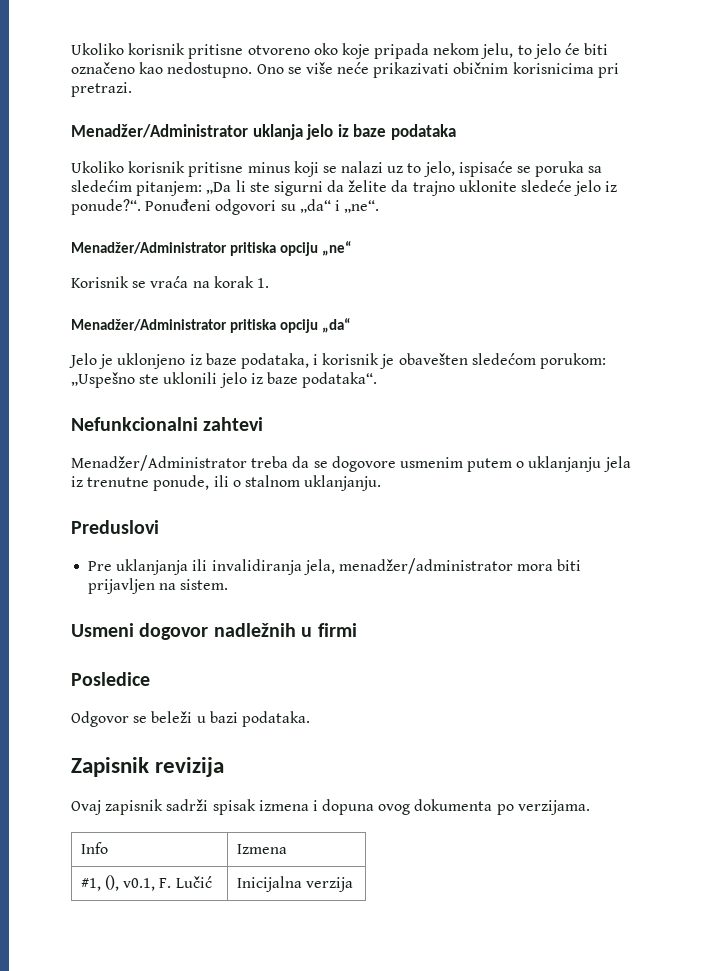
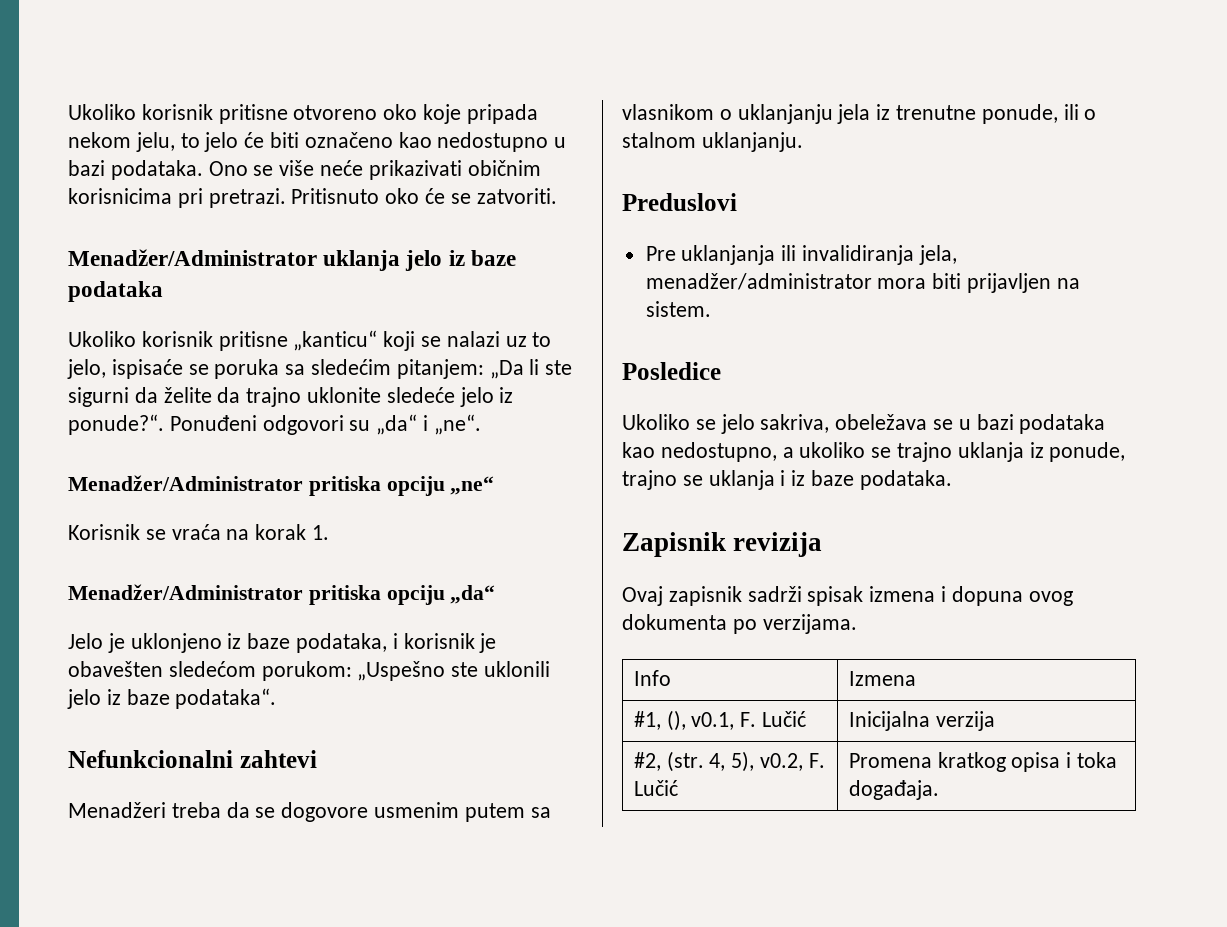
- Ukoliko korisnik pritisne otvoreno oko koje pripada nekom jelu, to jelo će biti označeno kao nedostupno.
+ Ukoliko korisnik pritisne otvoreno oko koje pripada nekom jelu, to jelo će biti označeno kao nedostupno u bazi podataka.
+ Pritisnuto oko će se zatvoriti.
- Ukoliko korisnik pritisne minus koji se nalazi uz to jelo, ispisaće se poruka sa sledećim pitanjem: „Da li ste sigurni da želite da trajno uklonite sledeće jelo iz ponude?“.
+ Ukoliko korisnik pritisne „kanticu“ koji se nalazi uz to jelo, ispisaće se poruka sa sledećim pitanjem: „Da li ste sigurni da želite da trajno uklonite sledeće jelo iz ponude?“.
- Menadžer/Administrator treba da se dogovore usmenim putem o uklanjanju jela iz trenutne ponude, ili o stalnom uklanjanju.
+ Menadžeri treba da se dogovore usmenim putem sa vlasnikom o uklanjanju jela iz trenutne ponude, ili o stalnom uklanjanju.
- Usmeni dogovor nadležnih u firmi
  Posledice
- Odgovor se beleži u bazi podataka.
+ Ukoliko se jelo sakriva, obeležava se u bazi podataka kao nedostupno, a ukoliko se trajno uklanja iz ponude, trajno se uklanja i iz baze podataka.
+ #2, (str. 4, 5), v0.2, F. Lučić | Promena kratkog opisa i toka događaja.

